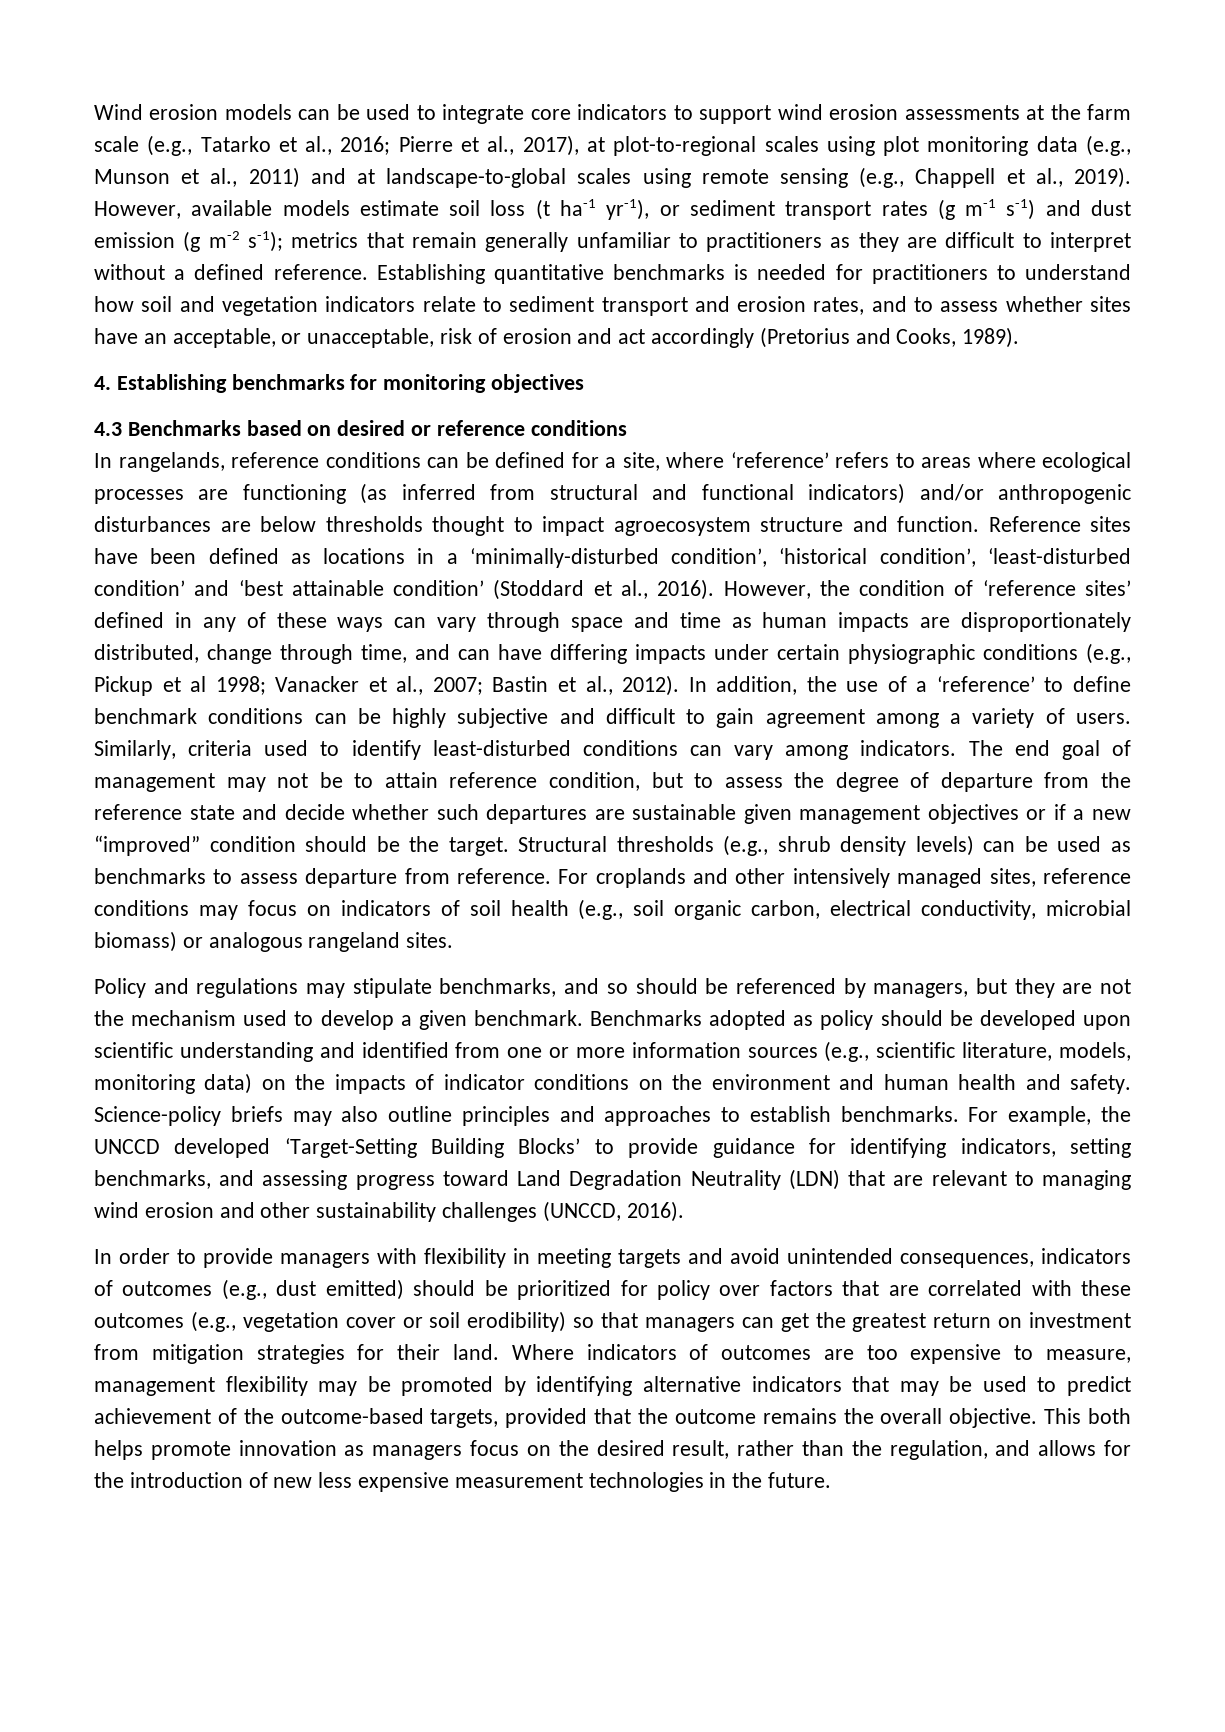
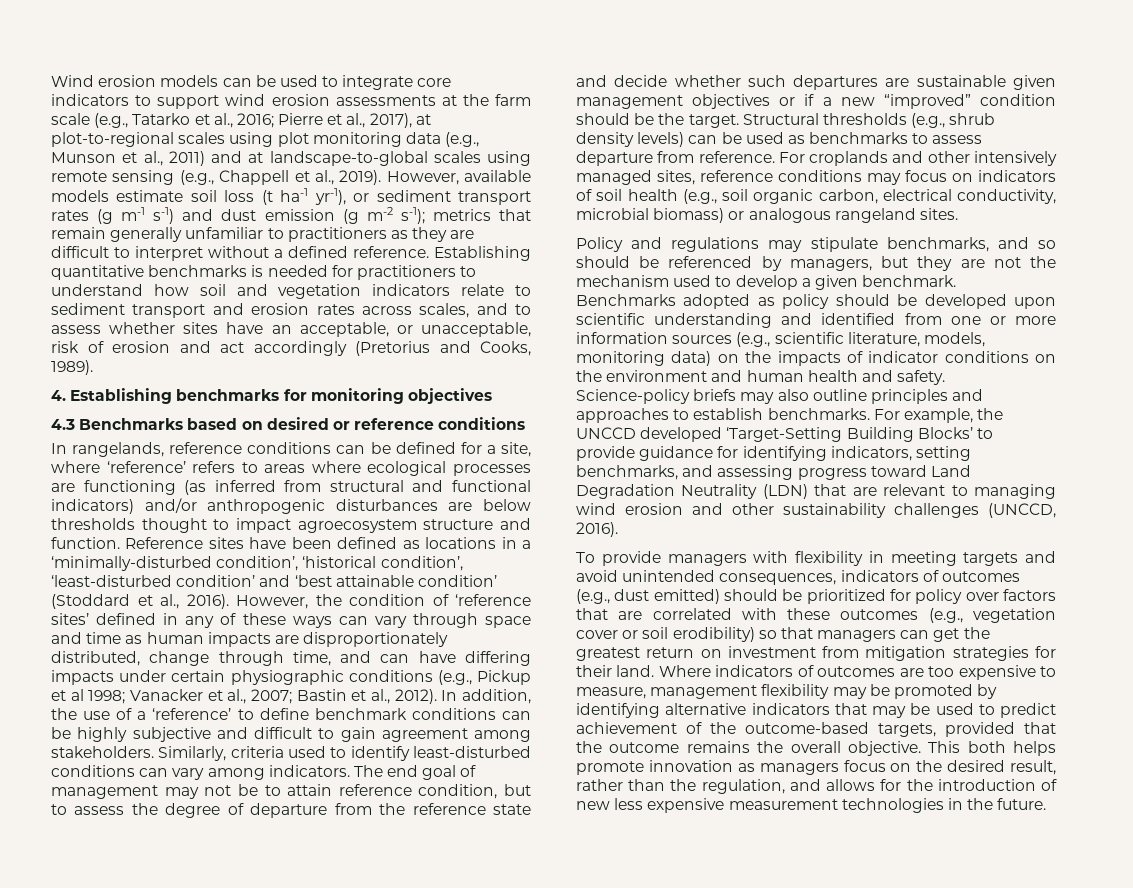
- Establishing quantitative benchmarks is needed for practitioners to understand how soil and vegetation indicators relate to sediment transport and erosion rates, and to assess whether sites have an acceptable, or unacceptable, risk of erosion and act accordingly (Pretorius and Cooks, 1989).
+ Establishing quantitative benchmarks is needed for practitioners to understand how soil and vegetation indicators relate to sediment transport and erosion rates across scales, and to assess whether sites have an acceptable, or unacceptable, risk of erosion and act accordingly (Pretorius and Cooks, 1989).
- In addition, the use of a ‘reference’ to define benchmark conditions can be highly subjective and difficult to gain agreement among a variety of users.
+ In addition, the use of a ‘reference’ to define benchmark conditions can be highly subjective and difficult to gain agreement among stakeholders.
- In order to provide managers with flexibility in meeting targets and avoid unintended consequences, indicators of outcomes (e.g., dust emitted) should be prioritized for policy over factors that are correlated with these outcomes (e.g., vegetation cover or soil erodibility) so that managers can get the greatest return on investment from mitigation strategies for their land.
+ To provide managers with flexibility in meeting targets and avoid unintended consequences, indicators of outcomes (e.g., dust emitted) should be prioritized for policy over factors that are correlated with these outcomes (e.g., vegetation cover or soil erodibility) so that managers can get the greatest return on investment from mitigation strategies for their land.

